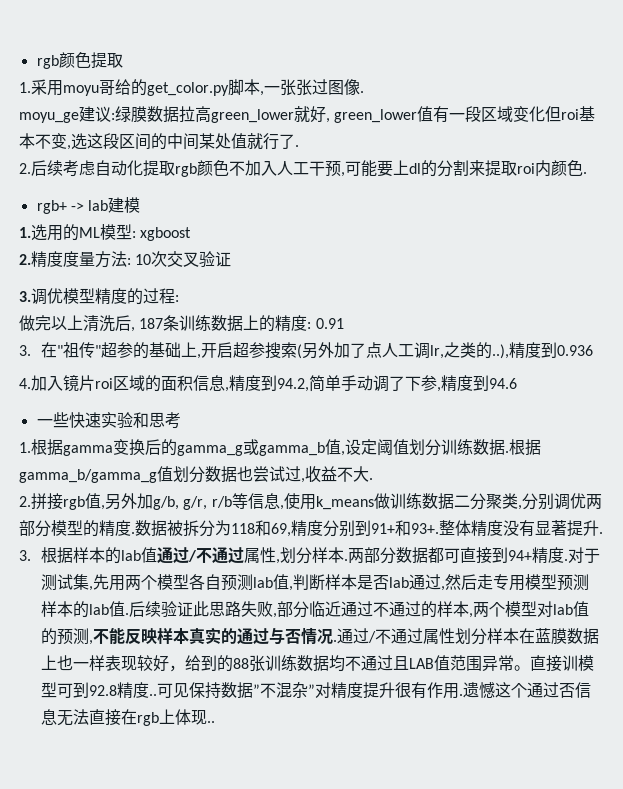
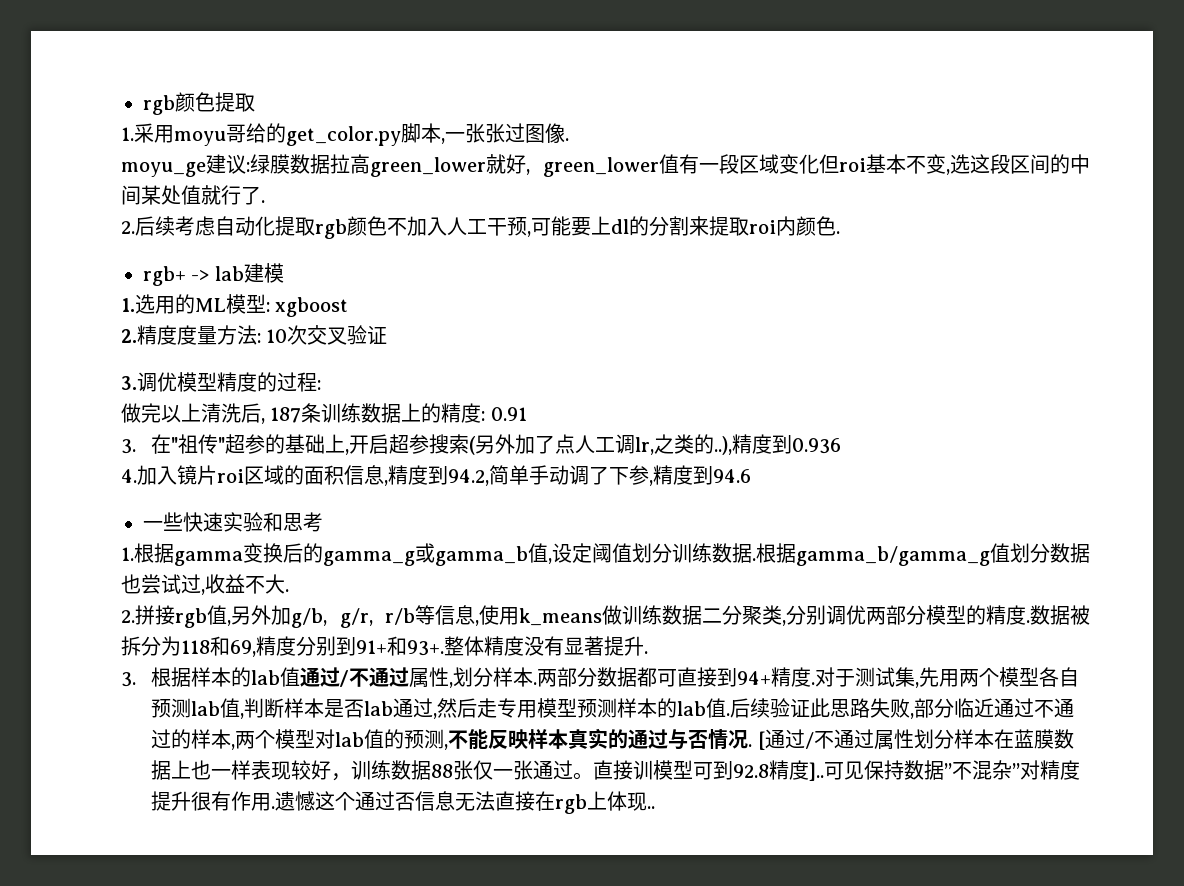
- 通过/不通过属性划分样本在蓝膜数据上也一样表现较好，给到的88张训练数据均不通过且LAB值范围异常。
+ [通过/不通过属性划分样本在蓝膜数据上也一样表现较好，训练数据88张仅一张通过。
- 直接训模型可到92.8精度..
+ 直接训模型可到92.8精度]..

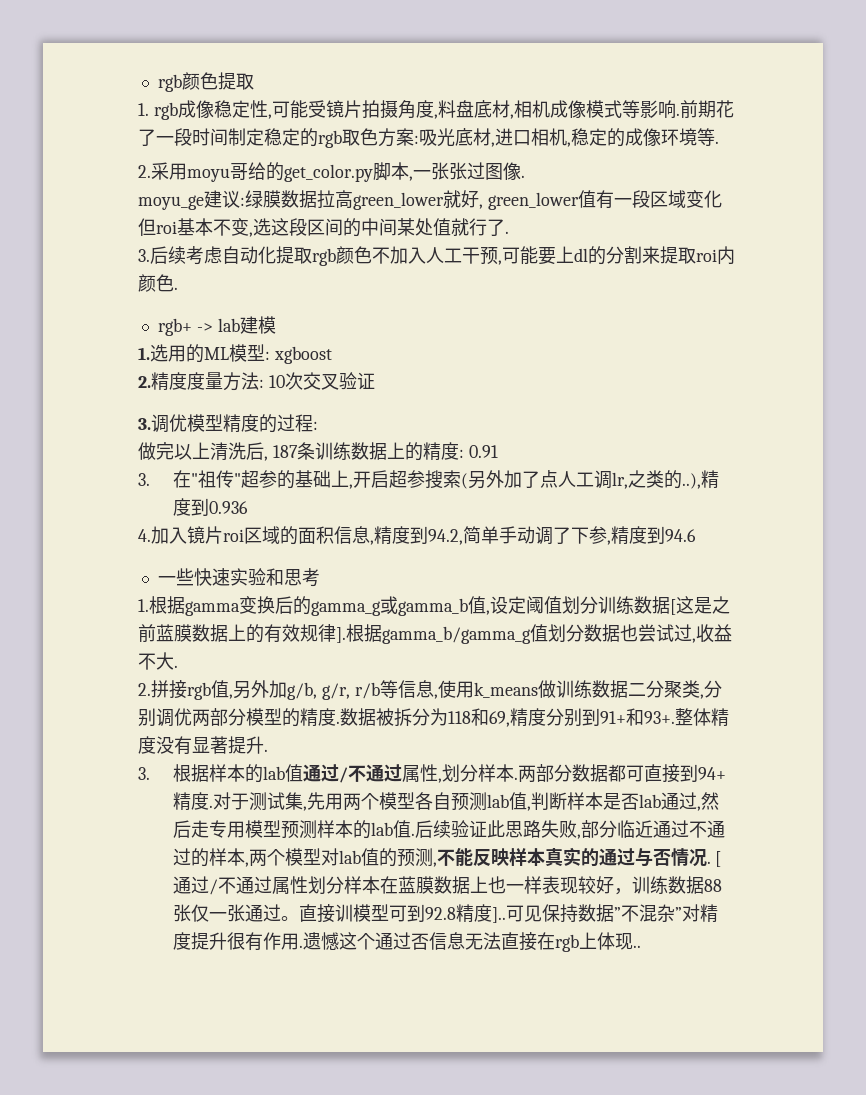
- 1.采用moyu哥给的get_color.py脚本,一张张过图像.
+ 1. rgb成像稳定性,可能受镜片拍摄角度,料盘底材,相机成像模式等影响.前期花了一段时间制定稳定的rgb取色方案:吸光底材,进口相机,稳定的成像环境等.
+ 2.采用moyu哥给的get_color.py脚本,一张张过图像.
- 2.后续考虑自动化提取rgb颜色不加入人工干预,可能要上dl的分割来提取roi内颜色.
+ 3.后续考虑自动化提取rgb颜色不加入人工干预,可能要上dl的分割来提取roi内颜色.
- 1.根据gamma变换后的gamma_g或gamma_b值,设定阈值划分训练数据.
+ 1.根据gamma变换后的gamma_g或gamma_b值,设定阈值划分训练数据[这是之前蓝膜数据上的有效规律].

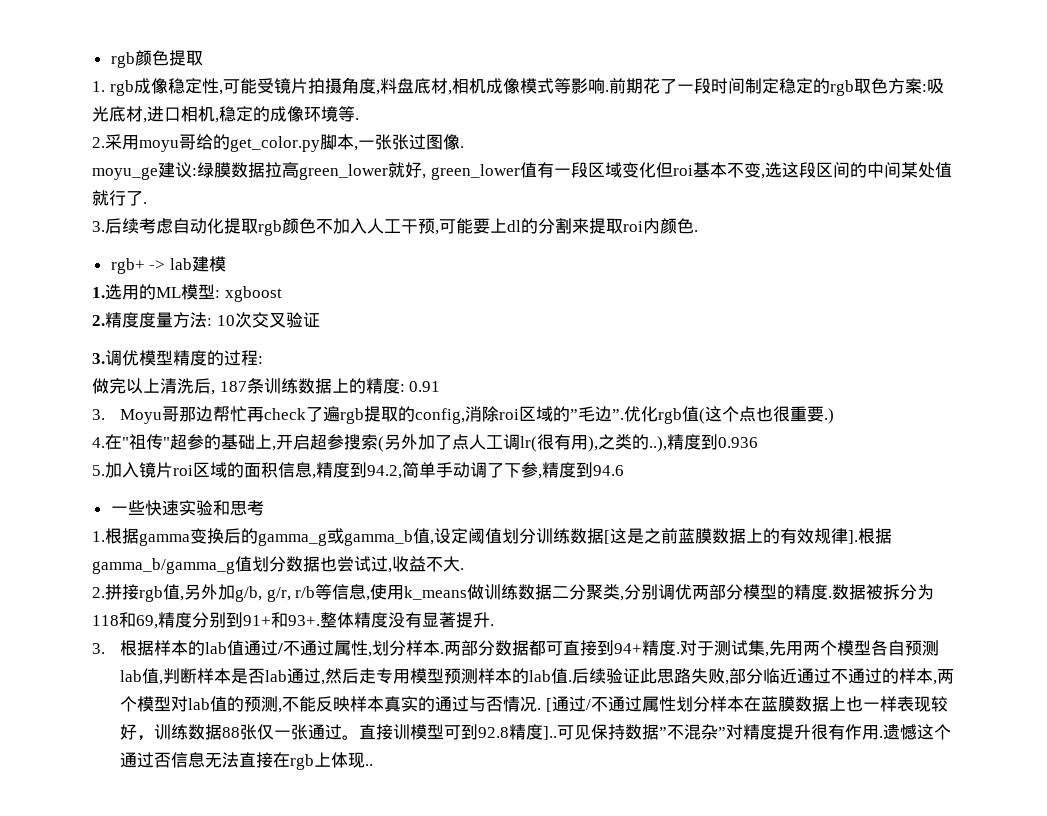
- 3.在"祖传"超参的基础上,开启超参搜索(另外加了点人工调lr,之类的..),精度到0.936
+ 3. Moyu哥那边帮忙再check了遍rgb提取的config,消除roi区域的”毛边”.优化rgb值(这个点也很重要.)
+ 4.在"祖传"超参的基础上,开启超参搜索(另外加了点人工调lr(很有用),之类的..),精度到0.936
- 4.加入镜片roi区域的面积信息,精度到94.2,简单手动调了下参,精度到94.6
+ 5.加入镜片roi区域的面积信息,精度到94.2,简单手动调了下参,精度到94.6

